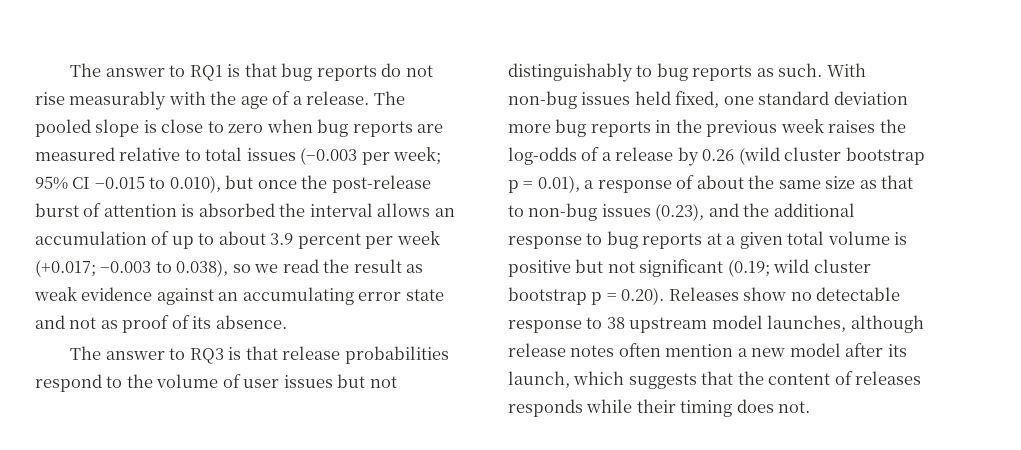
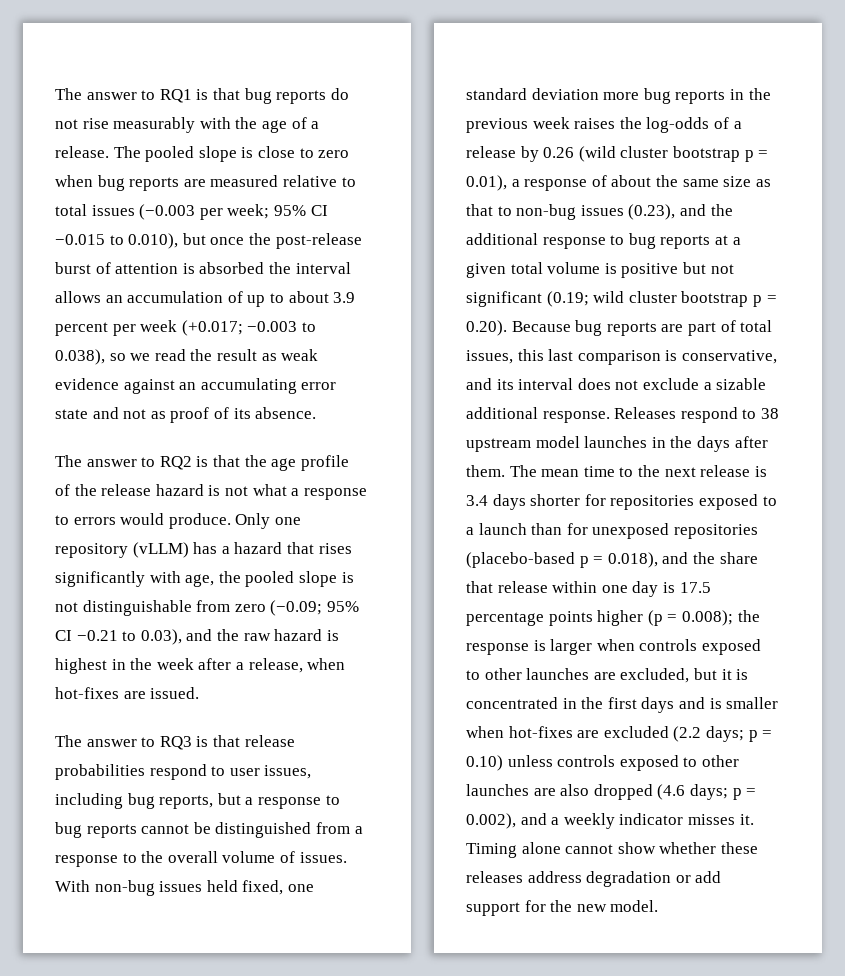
+ The answer to RQ2 is that the age profile of the release hazard is not what a response to errors would produce. Only one repository (vLLM) has a hazard that rises significantly with age, the pooled slope is not distinguishable from zero (−0.09; 95% CI −0.21 to 0.03), and the raw hazard is highest in the week after a release, when hot-fixes are issued.
- The answer to RQ3 is that release probabilities respond to the volume of user issues but not distinguishably to bug reports as such.
+ The answer to RQ3 is that release probabilities respond to user issues, including bug reports, but a response to bug reports cannot be distinguished from a response to the overall volume of issues.
- wild cluster bootstrap p = 0.20). Releases show no detectable response to 38 upstream model launches, although release notes often mention a new model after its launch, which suggests that the content of releases responds while their timing does not.
+ wild cluster bootstrap p = 0.20). Because bug reports are part of total issues, this last comparison is conservative, and its interval does not exclude a sizable additional response. Releases respond to 38 upstream model launches in the days after them. The mean time to the next release is 3.4 days shorter for repositories exposed to a launch than for unexposed repositories (placebo-based p = 0.018), and the share that release within one day is 17.5 percentage points higher (p = 0.008); the response is larger when controls exposed to other launches are excluded, but it is concentrated in the first days and is smaller when hot-fixes are excluded (2.2 days; p = 0.10) unless controls exposed to other launches are also dropped (4.6 days; p = 0.002), and a weekly indicator misses it. Timing alone cannot show whether these releases address degradation or add support for the new model.

